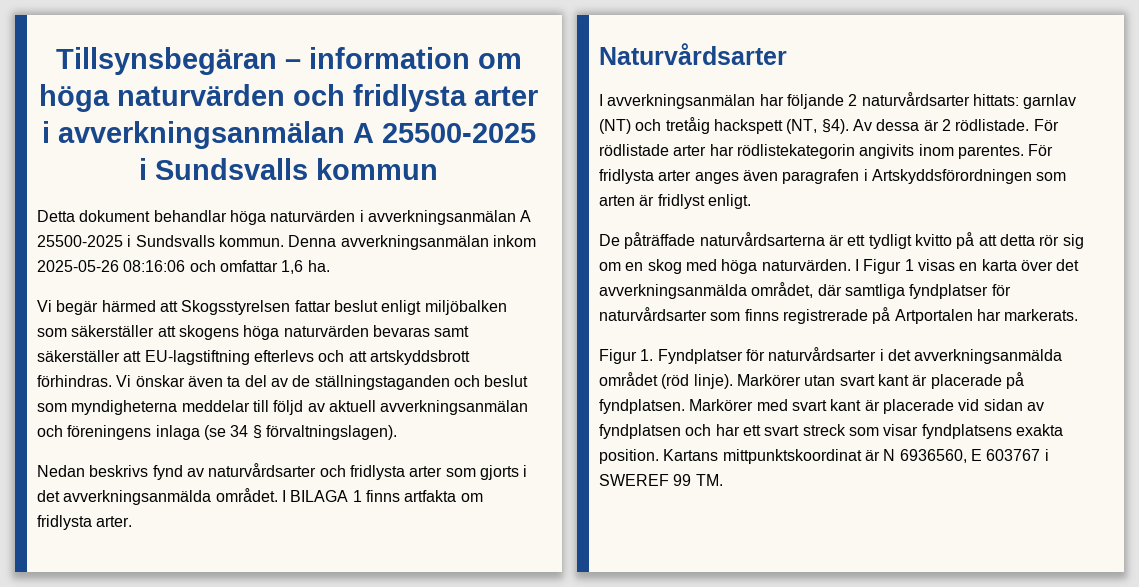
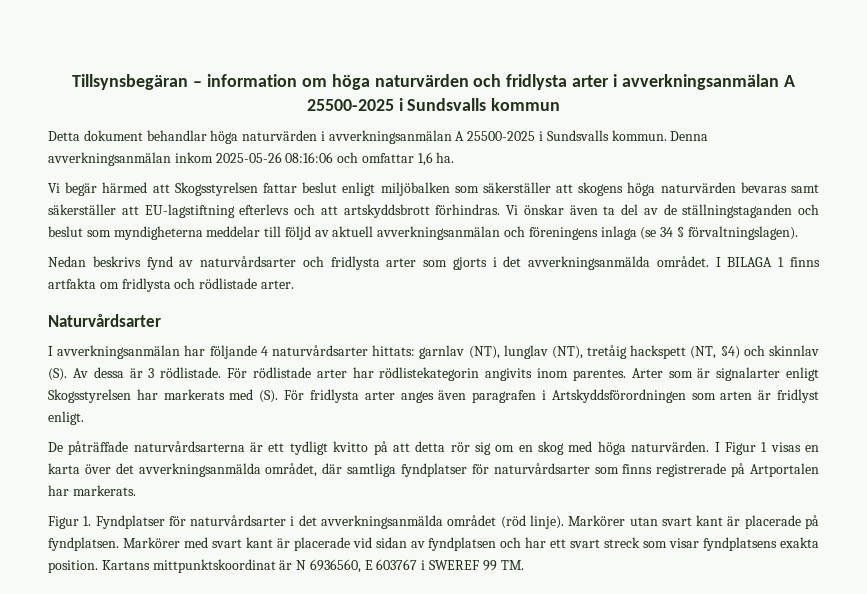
- I BILAGA 1 finns artfakta om fridlysta arter.
+ I BILAGA 1 finns artfakta om fridlysta och rödlistade arter.
- I avverkningsanmälan har följande 2 naturvårdsarter hittats: garnlav (NT) och tretåig hackspett (NT, §4). Av dessa är 2 rödlistade.
+ I avverkningsanmälan har följande 4 naturvårdsarter hittats: garnlav (NT), lunglav (NT), tretåig hackspett (NT, §4) och skinnlav (S). Av dessa är 3 rödlistade.
- För fridlysta arter anges även paragrafen i Artskyddsförordningen som arten är fridlyst enligt.
+ Arter som är signalarter enligt Skogsstyrelsen har markerats med (S). För fridlysta arter anges även paragrafen i Artskyddsförordningen som arten är fridlyst enligt.

